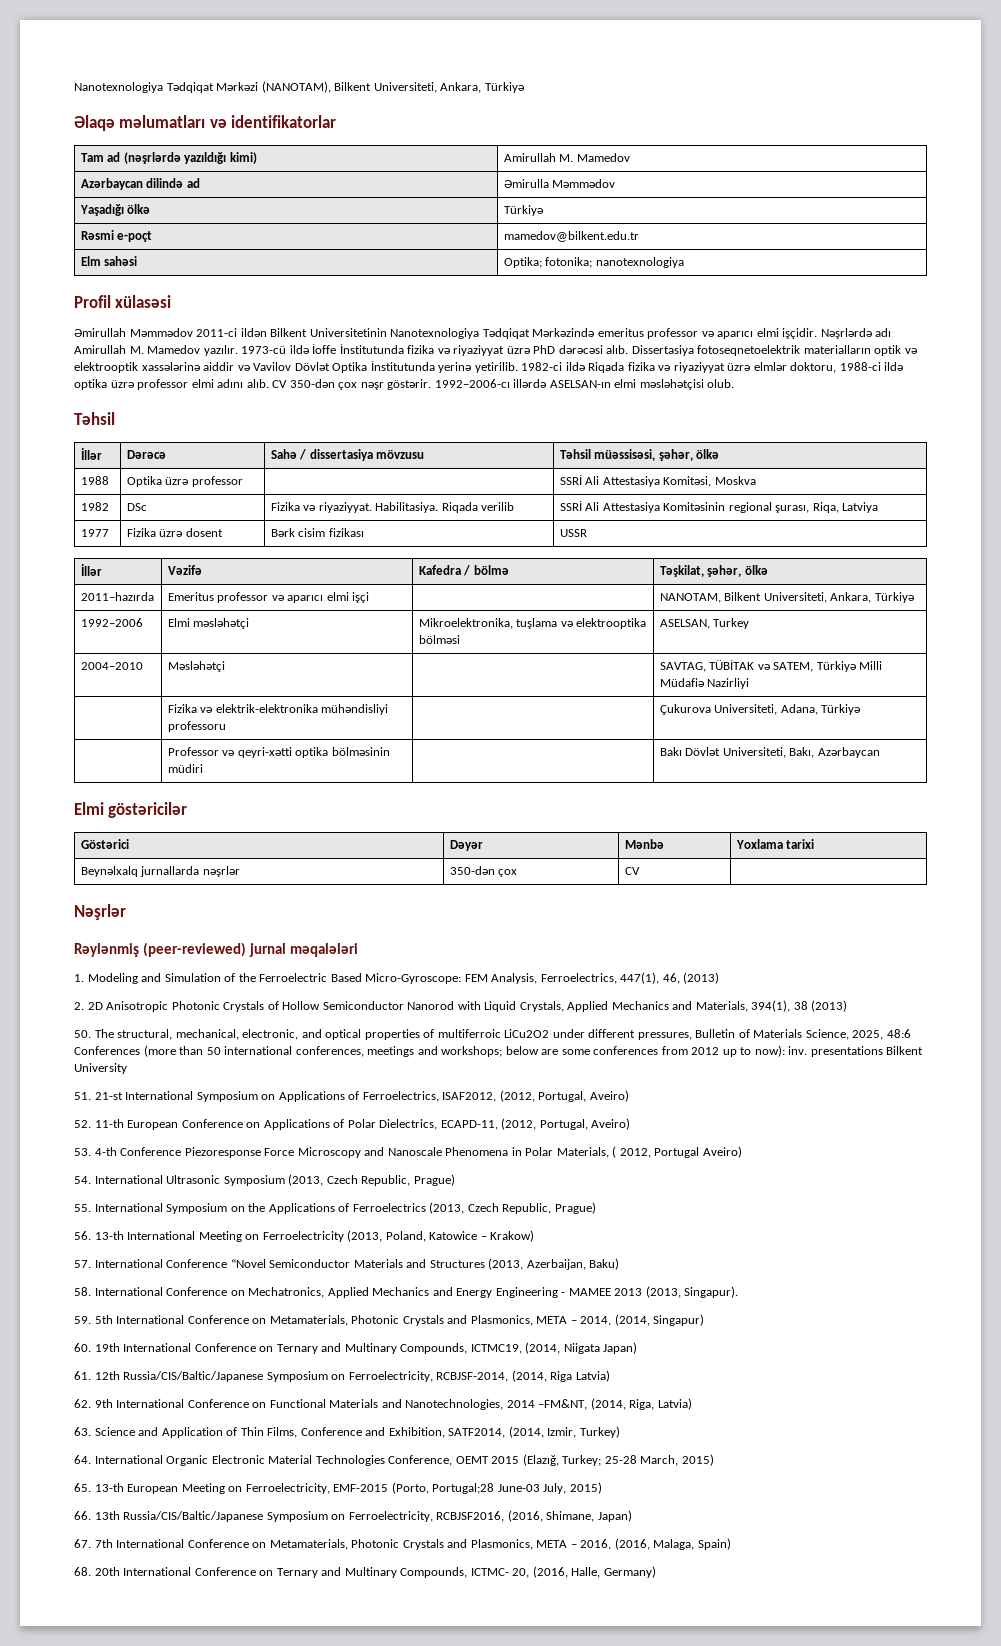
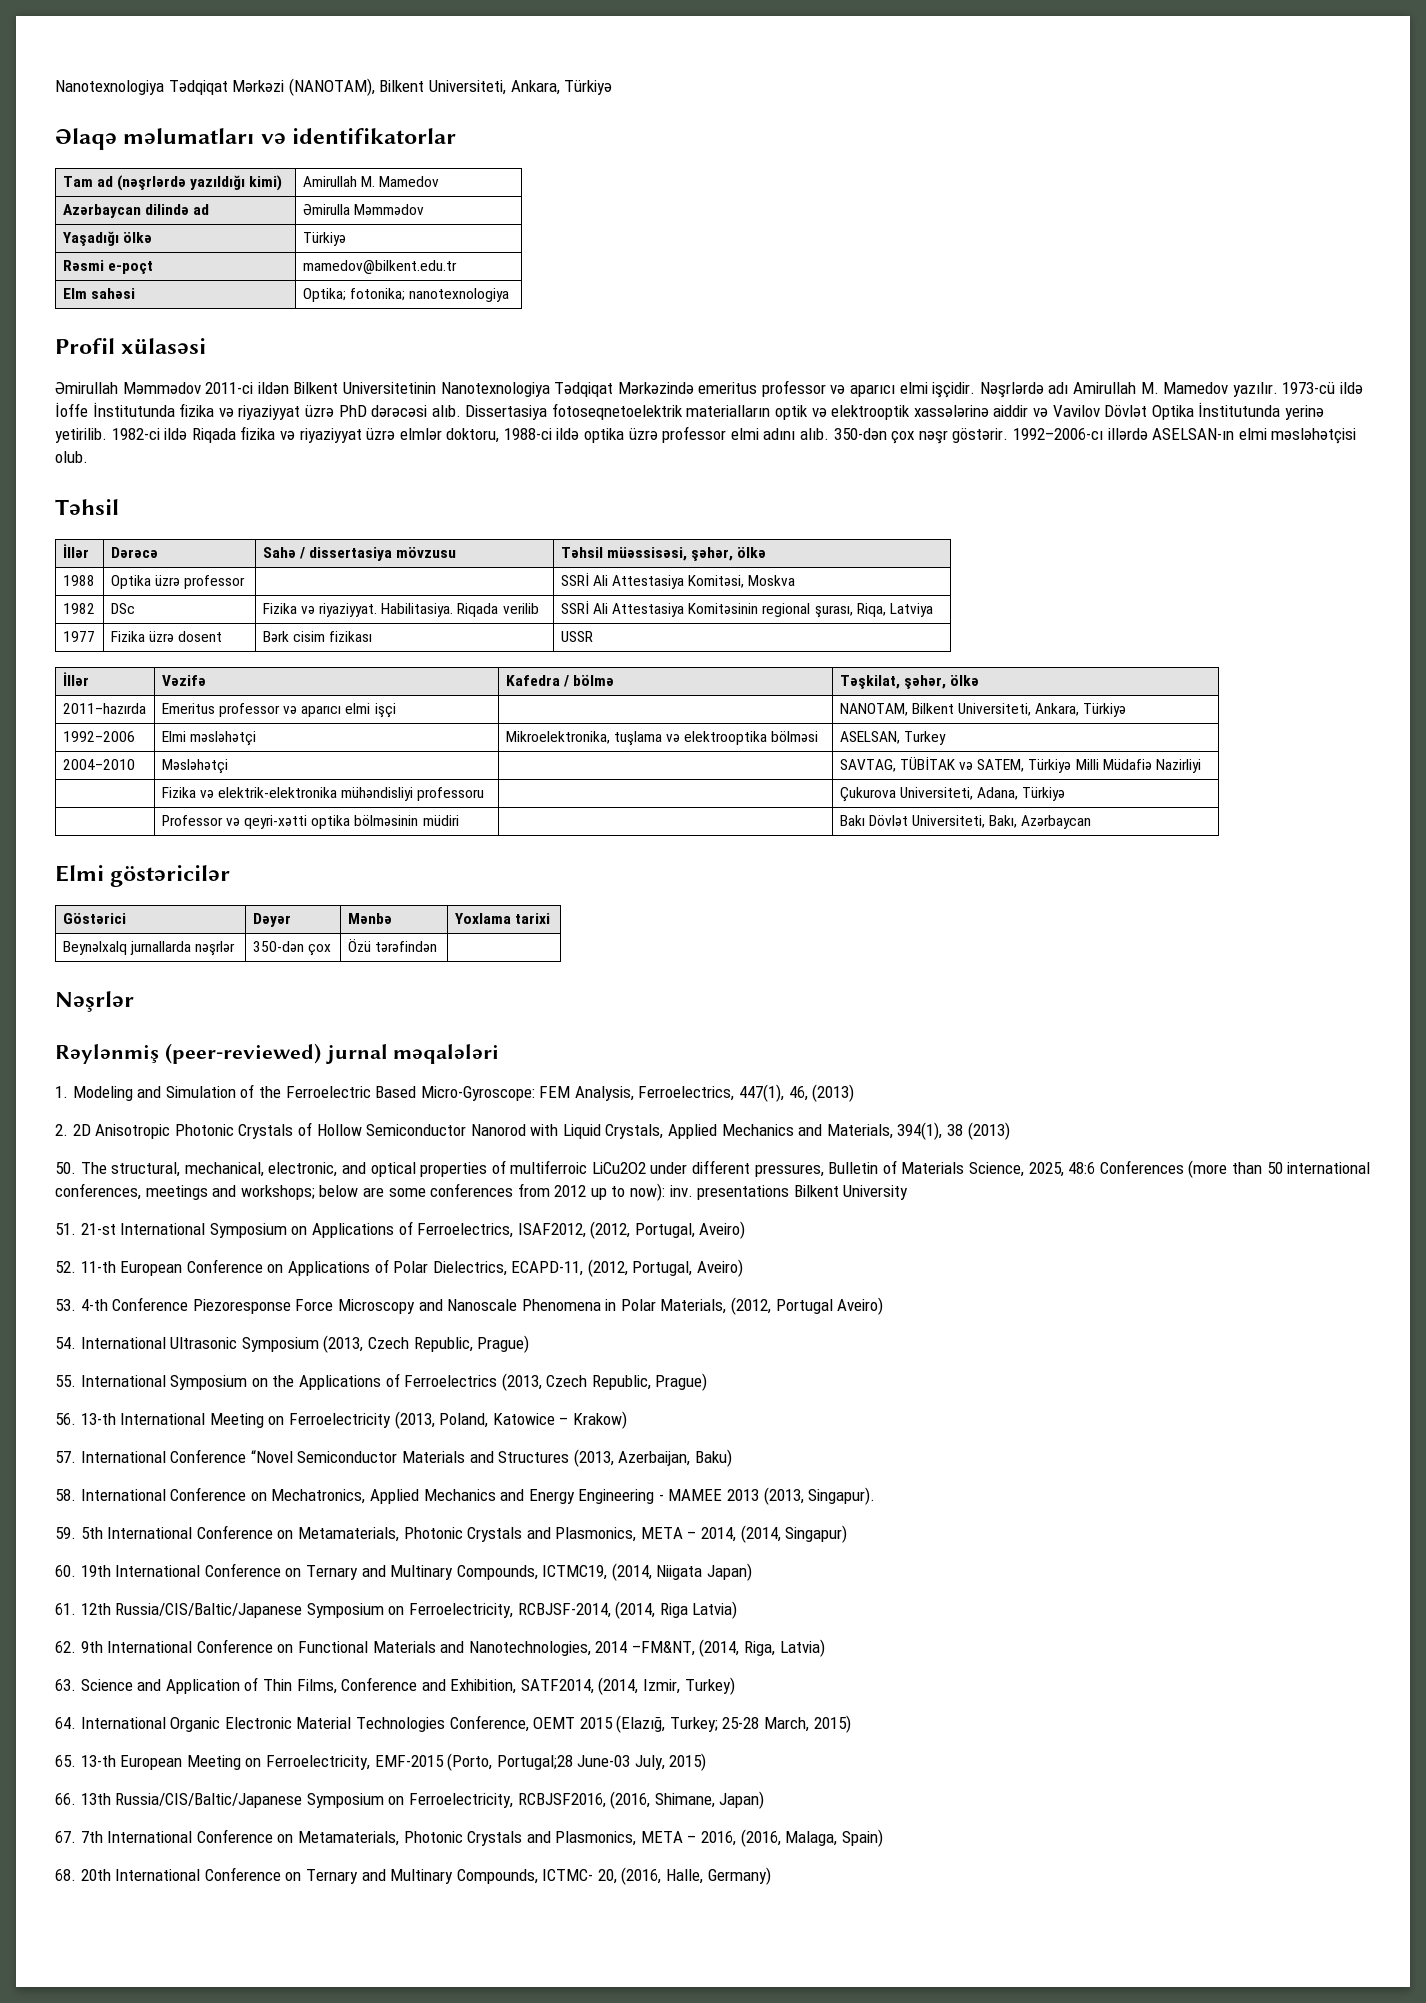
- CV 350-dən çox nəşr göstərir.
+ 350-dən çox nəşr göstərir.
- Beynəlxalq jurnallarda nəşrlər | 350-dən çox | CV |
+ Beynəlxalq jurnallarda nəşrlər | 350-dən çox | Özü tərəfindən |
- 53. 4-th Conference Piezoresponse Force Microscopy and Nanoscale Phenomena in Polar Materials, ( 2012, Portugal Aveiro)
+ 53. 4-th Conference Piezoresponse Force Microscopy and Nanoscale Phenomena in Polar Materials, (2012, Portugal Aveiro)

